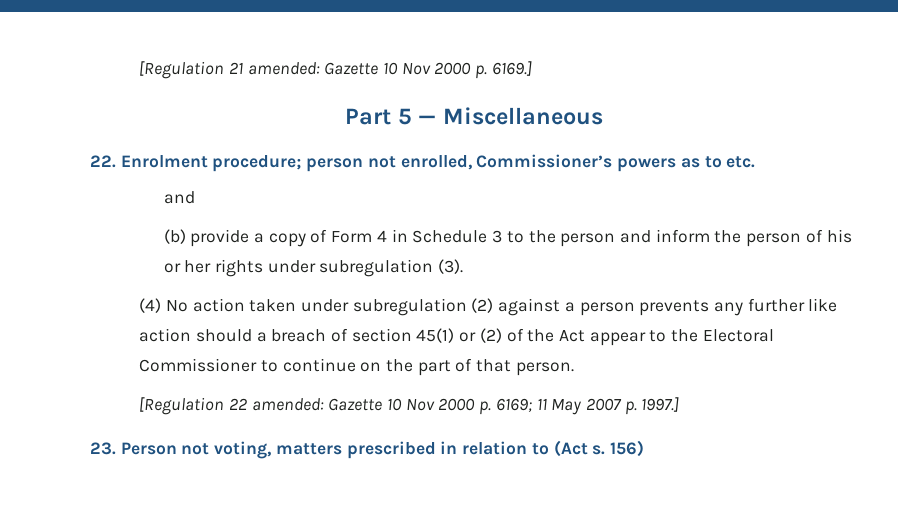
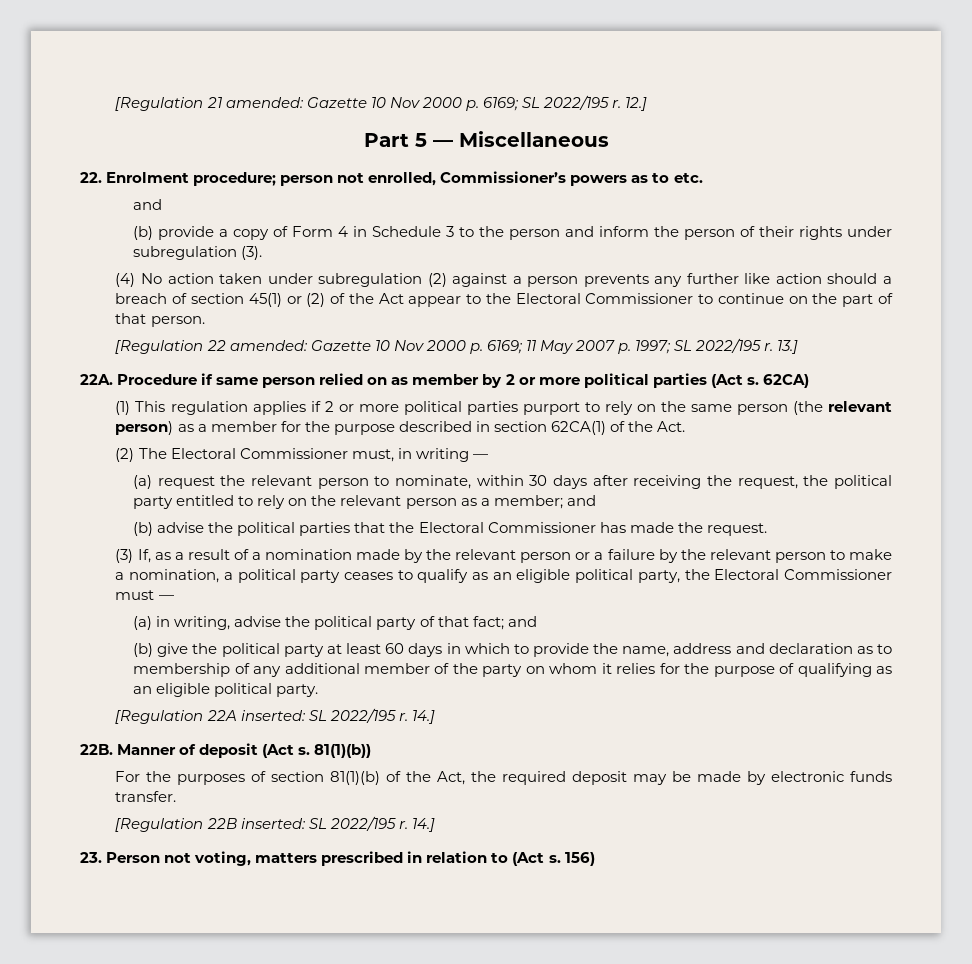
- [Regulation 21 amended: Gazette 10 Nov 2000 p. 6169.]
+ [Regulation 21 amended: Gazette 10 Nov 2000 p. 6169; SL 2022/195 r. 12.]
- (b) provide a copy of Form 4 in Schedule 3 to the person and inform the person of his or her rights under subregulation (3).
+ (b) provide a copy of Form 4 in Schedule 3 to the person and inform the person of their rights under subregulation (3).
- [Regulation 22 amended: Gazette 10 Nov 2000 p. 6169; 11 May 2007 p. 1997.]
+ [Regulation 22 amended: Gazette 10 Nov 2000 p. 6169; 11 May 2007 p. 1997; SL 2022/195 r. 13.]
+ 22A. Procedure if same person relied on as member by 2 or more political parties (Act s. 62CA)
+ (1) This regulation applies if 2 or more political parties purport to rely on the same person (the relevant person) as a member for the purpose described in section 62CA(1) of the Act.
+ (2) The Electoral Commissioner must, in writing —
+ (a) request the relevant person to nominate, within 30 days after receiving the request, the political party entitled to rely on the relevant person as a member; and
+ (b) advise the political parties that the Electoral Commissioner has made the request.
+ (3) If, as a result of a nomination made by the relevant person or a failure by the relevant person to make a nomination, a political party ceases to qualify as an eligible political party, the Electoral Commissioner must —
+ (a) in writing, advise the political party of that fact; and
+ (b) give the political party at least 60 days in which to provide the name, address and declaration as to membership of any additional member of the party on whom it relies for the purpose of qualifying as an eligible political party.
+ [Regulation 22A inserted: SL 2022/195 r. 14.]
+ 22B. Manner of deposit (Act s. 81(1)(b))
+ For the purposes of section 81(1)(b) of the Act, the required deposit may be made by electronic funds transfer.
+ [Regulation 22B inserted: SL 2022/195 r. 14.]

